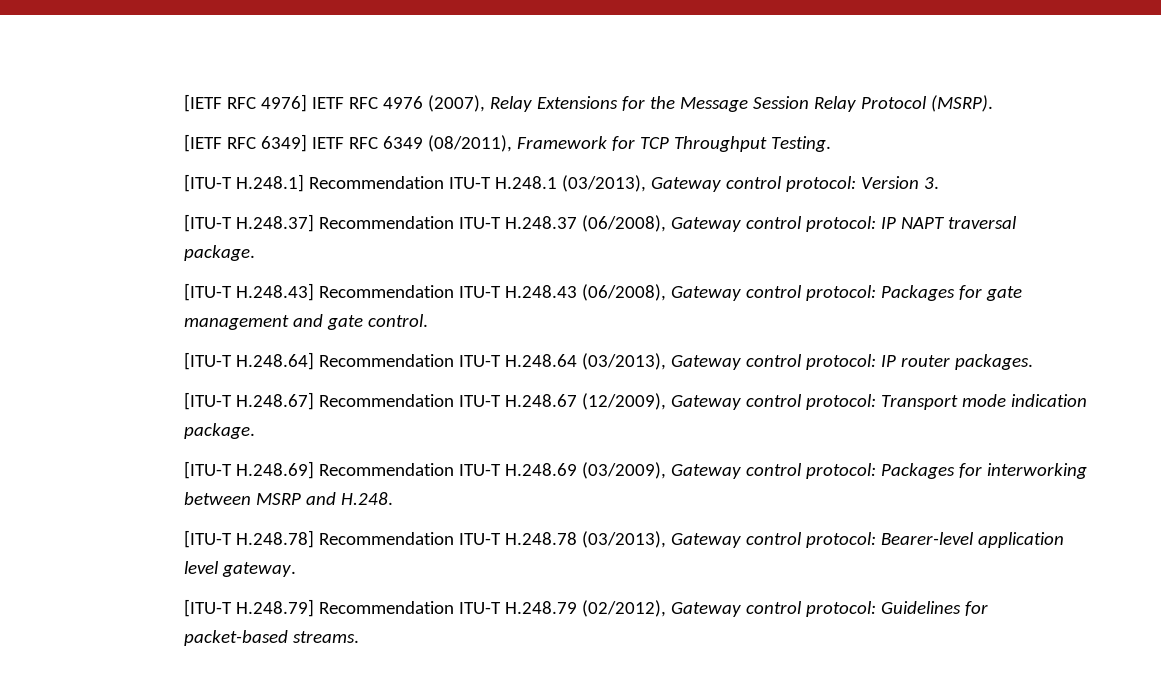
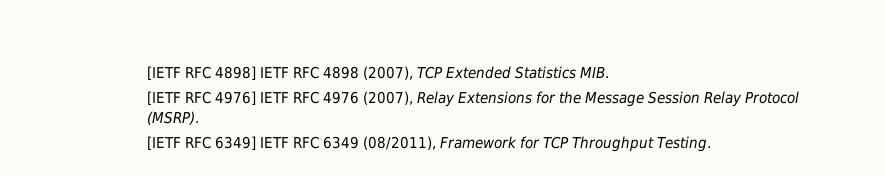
+ [IETF RFC 4898] IETF RFC 4898 (2007), TCP Extended Statistics MIB.
- [ITU-T H.248.1] Recommendation ITU-T H.248.1 (03/2013), Gateway control protocol: Version 3.
- [ITU-T H.248.37] Recommendation ITU-T H.248.37 (06/2008), Gateway control protocol: IP NAPT traversal package.
- [ITU-T H.248.43] Recommendation ITU-T H.248.43 (06/2008), Gateway control protocol: Packages for gate management and gate control.
- [ITU-T H.248.64] Recommendation ITU-T H.248.64 (03/2013), Gateway control protocol: IP router packages.
- [ITU-T H.248.67] Recommendation ITU-T H.248.67 (12/2009), Gateway control protocol: Transport mode indication package.
- [ITU-T H.248.69] Recommendation ITU-T H.248.69 (03/2009), Gateway control protocol: Packages for interworking between MSRP and H.248.
- [ITU-T H.248.78] Recommendation ITU-T H.248.78 (03/2013), Gateway control protocol: Bearer-level application level gateway.
- [ITU-T H.248.79] Recommendation ITU-T H.248.79 (02/2012), Gateway control protocol: Guidelines for packet-based streams.

